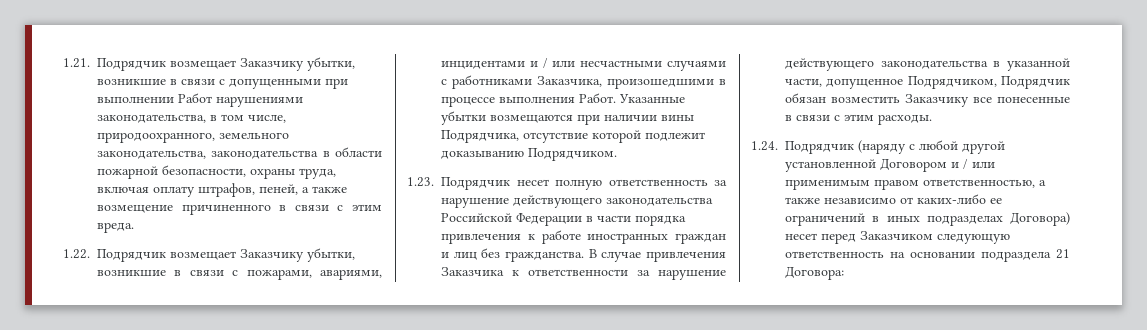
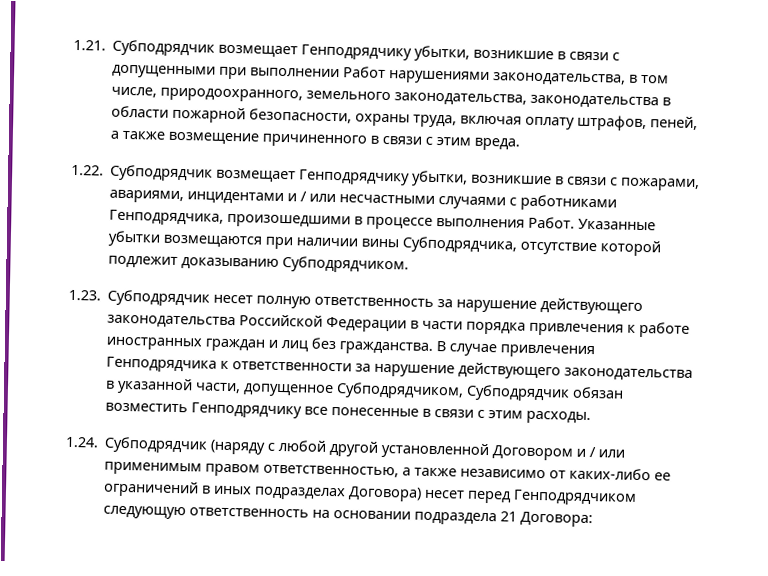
- 1.21. Подрядчик возмещает Заказчику убытки, возникшие в связи с допущенными при выполнении Работ нарушениями законодательства, в том числе, природоохранного, земельного законодательства, законодательства в области пожарной безопасности, охраны труда, включая оплату штрафов, пеней, а также возмещение причиненного в связи с этим вреда.
+ 1.21. Субподрядчик возмещает Генподрядчику убытки, возникшие в связи с допущенными при выполнении Работ нарушениями законодательства, в том числе, природоохранного, земельного законодательства, законодательства в области пожарной безопасности, охраны труда, включая оплату штрафов, пеней, а также возмещение причиненного в связи с этим вреда.
- 1.22. Подрядчик возмещает Заказчику убытки, возникшие в связи с пожарами, авариями, инцидентами и / или несчастными случаями с работниками Заказчика, произошедшими в процессе выполнения Работ.
+ 1.22. Субподрядчик возмещает Генподрядчику убытки, возникшие в связи с пожарами, авариями, инцидентами и / или несчастными случаями с работниками Генподрядчика, произошедшими в процессе выполнения Работ.
- Указанные убытки возмещаются при наличии вины Подрядчика, отсутствие которой подлежит доказыванию Подрядчиком.
+ Указанные убытки возмещаются при наличии вины Субподрядчика, отсутствие которой подлежит доказыванию Субподрядчиком.
- 1.23. Подрядчик несет полную ответственность за нарушение действующего законодательства Российской Федерации в части порядка привлечения к работе иностранных граждан и лиц без гражданства.
+ 1.23. Субподрядчик несет полную ответственность за нарушение действующего законодательства Российской Федерации в части порядка привлечения к работе иностранных граждан и лиц без гражданства.
- В случае привлечения Заказчика к ответственности за нарушение действующего законодательства в указанной части, допущенное Подрядчиком, Подрядчик обязан возместить Заказчику все понесенные в связи с этим расходы.
+ В случае привлечения Генподрядчика к ответственности за нарушение действующего законодательства в указанной части, допущенное Субподрядчиком, Субподрядчик обязан возместить Генподрядчику все понесенные в связи с этим расходы.
- 1.24. Подрядчик (наряду с любой другой установленной Договором и / или применимым правом ответственностью, а также независимо от каких-либо ее ограничений в иных подразделах Договора) несет перед Заказчиком следующую ответственность на основании подраздела 21 Договора:
+ 1.24. Субподрядчик (наряду с любой другой установленной Договором и / или применимым правом ответственностью, а также независимо от каких-либо ее ограничений в иных подразделах Договора) несет перед Генподрядчиком следующую ответственность на основании подраздела 21 Договора:

